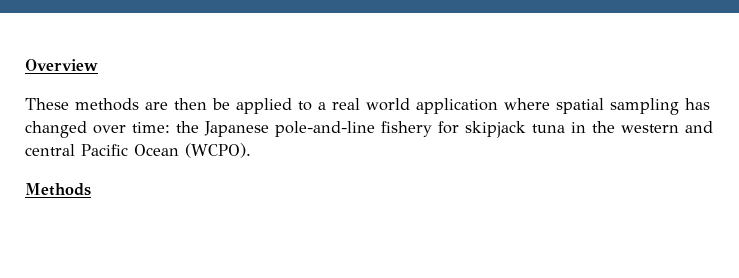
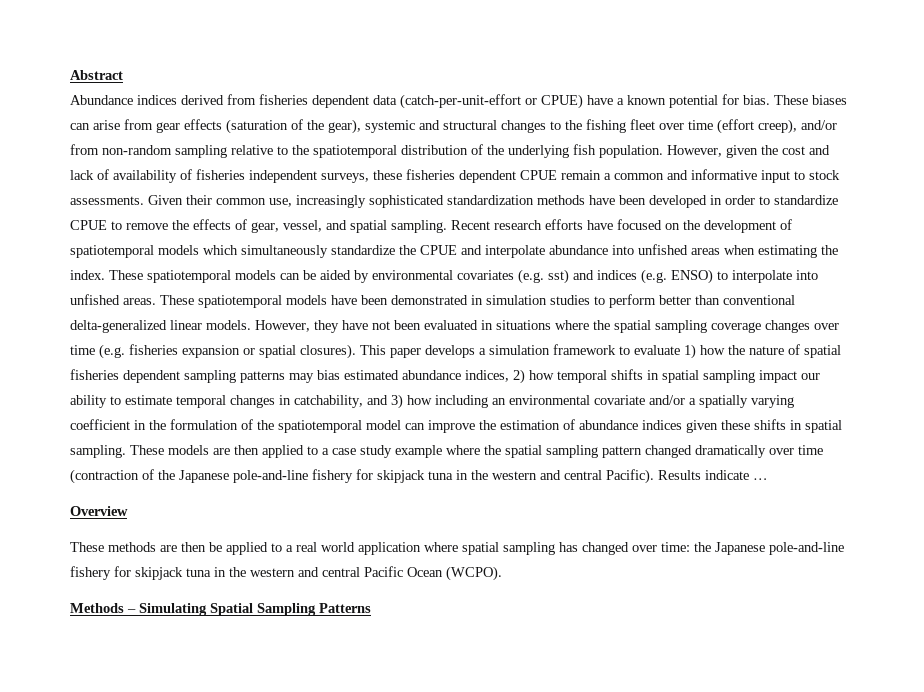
+ Abstract
+ Abundance indices derived from fisheries dependent data (catch-per-unit-effort or CPUE) have a known potential for bias. These biases can arise from gear effects (saturation of the gear), systemic and structural changes to the fishing fleet over time (effort creep), and/or from non-random sampling relative to the spatiotemporal distribution of the underlying fish population. However, given the cost and lack of availability of fisheries independent surveys, these fisheries dependent CPUE remain a common and informative input to stock assessments. Given their common use, increasingly sophisticated standardization methods have been developed in order to standardize CPUE to remove the effects of gear, vessel, and spatial sampling. Recent research efforts have focused on the development of spatiotemporal models which simultaneously standardize the CPUE and interpolate abundance into unfished areas when estimating the index. These spatiotemporal models can be aided by environmental covariates (e.g. sst) and indices (e.g. ENSO) to interpolate into unfished areas. These spatiotemporal models have been demonstrated in simulation studies to perform better than conventional delta-generalized linear models. However, they have not been evaluated in situations where the spatial sampling coverage changes over time (e.g. fisheries expansion or spatial closures). This paper develops a simulation framework to evaluate 1) how the nature of spatial fisheries dependent sampling patterns may bias estimated abundance indices, 2) how temporal shifts in spatial sampling impact our ability to estimate temporal changes in catchability, and 3) how including an environmental covariate and/or a spatially varying coefficient in the formulation of the spatiotemporal model can improve the estimation of abundance indices given these shifts in spatial sampling. These models are then applied to a case study example where the spatial sampling pattern changed dramatically over time (contraction of the Japanese pole-and-line fishery for skipjack tuna in the western and central Pacific). Results indicate …
- Methods
+ Methods – Simulating Spatial Sampling Patterns

